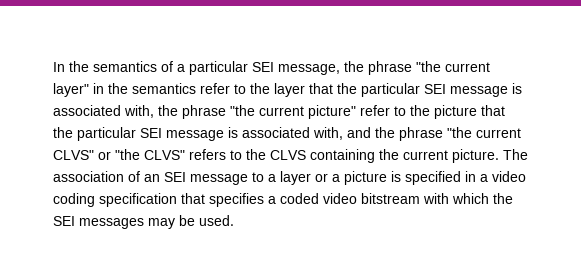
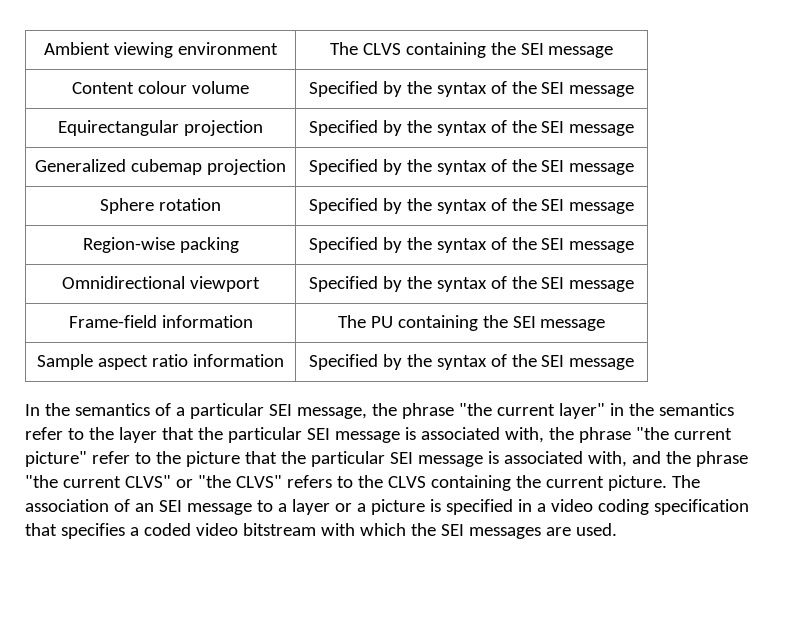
+ Ambient viewing environment | The CLVS containing the SEI message
+ Content colour volume | Specified by the syntax of the SEI message
+ Equirectangular projection | Specified by the syntax of the SEI message
+ Generalized cubemap projection | Specified by the syntax of the SEI message
+ Sphere rotation | Specified by the syntax of the SEI message
+ Region-wise packing | Specified by the syntax of the SEI message
+ Omnidirectional viewport | Specified by the syntax of the SEI message
+ Frame-field information | The PU containing the SEI message
+ Sample aspect ratio information | Specified by the syntax of the SEI message
- The association of an SEI message to a layer or a picture is specified in a video coding specification that specifies a coded video bitstream with which the SEI messages may be used.
+ The association of an SEI message to a layer or a picture is specified in a video coding specification that specifies a coded video bitstream with which the SEI messages are used.

